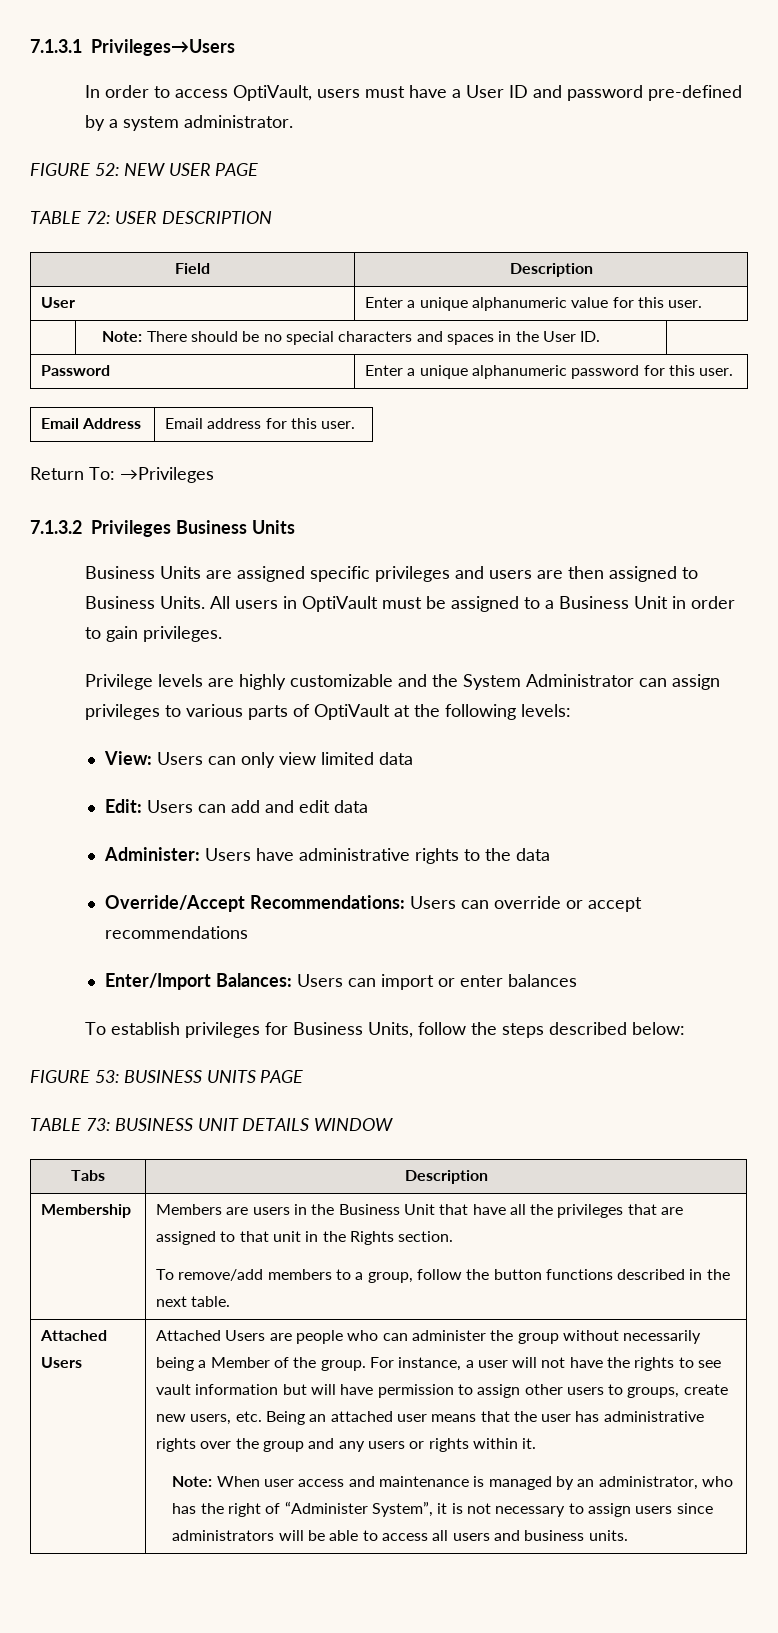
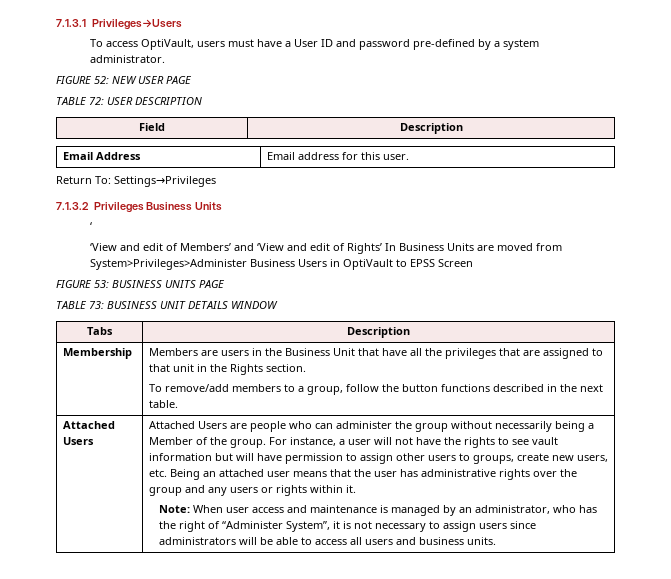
- In order to access OptiVault, users must have a User ID and password pre-defined by a system administrator.
+ To access OptiVault, users must have a User ID and password pre-defined by a system administrator.
- User | Enter a unique alphanumeric value for this user.
- | Note: There should be no special characters and spaces in the User ID.
- Password | Enter a unique alphanumeric password for this user.
- Return To: →Privileges
+ Return To: Settings→Privileges
- Business Units are assigned specific privileges and users are then assigned to Business Units. All users in OptiVault must be assigned to a Business Unit in order to gain privileges.
- Privilege levels are highly customizable and the System Administrator can assign privileges to various parts of OptiVault at the following levels:
- View: Users can only view limited data
- Edit: Users can add and edit data
- Administer: Users have administrative rights to the data
- Override/Accept Recommendations: Users can override or accept recommendations
- Enter/Import Balances: Users can import or enter balances
- To establish privileges for Business Units, follow the steps described below:
+ ‘
+ ‘View and edit of Members’ and ‘View and edit of Rights’ In Business Units are moved from System>Privileges>Administer Business Users in OptiVault to EPSS Screen

